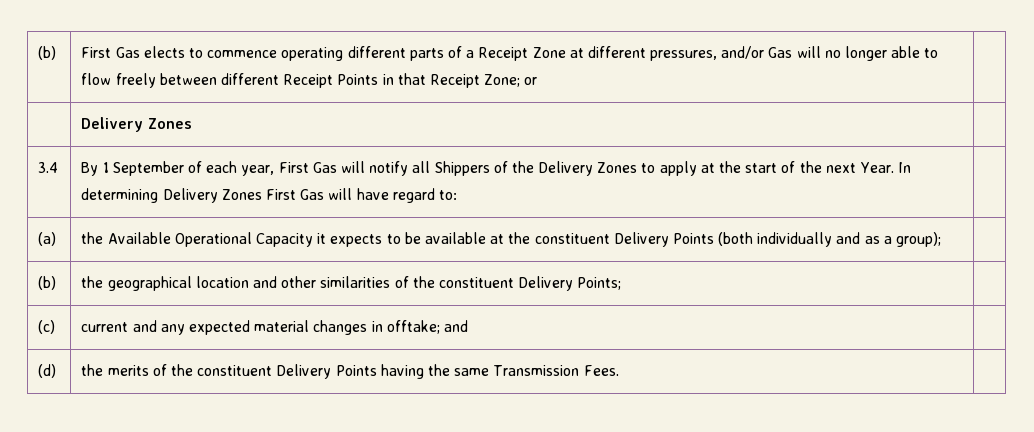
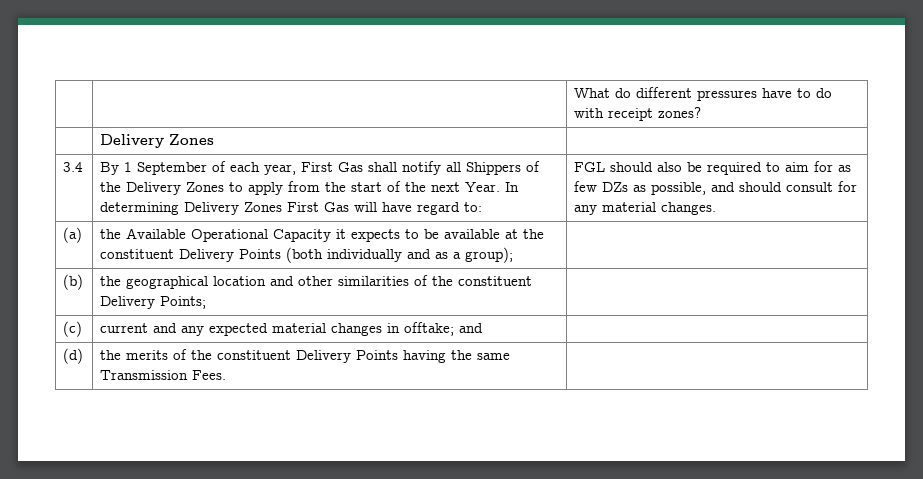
- (b) | First Gas elects to commence operating different parts of a Receipt Zone at different pressures, and/or Gas will no longer able to flow freely between different Receipt Points in that Receipt Zone; or |
+ | | What do different pressures have to do with receipt zones?
- By 1 September of each year, First Gas will notify all Shippers of the Delivery Zones to apply at the start of the next Year.
+ By 1 September of each year, First Gas shall notify all Shippers of the Delivery Zones to apply from the start of the next Year.
+ FGL should also be required to aim for as few DZs as possible, and should consult for any material changes.

